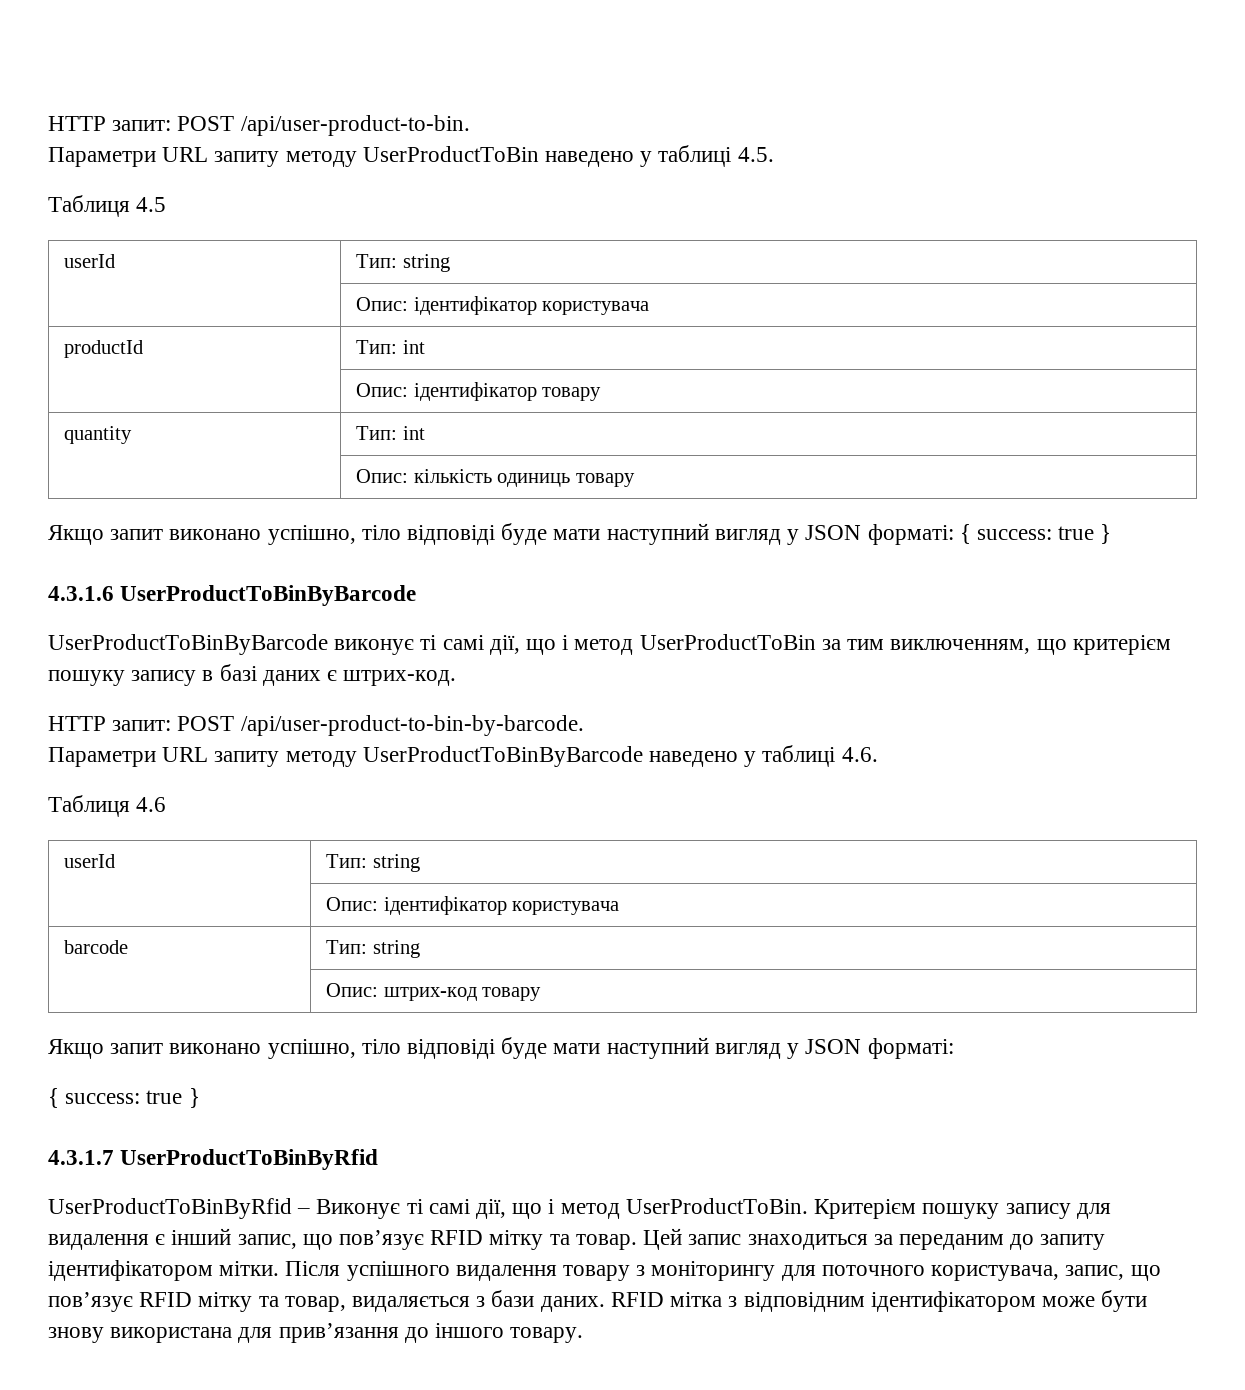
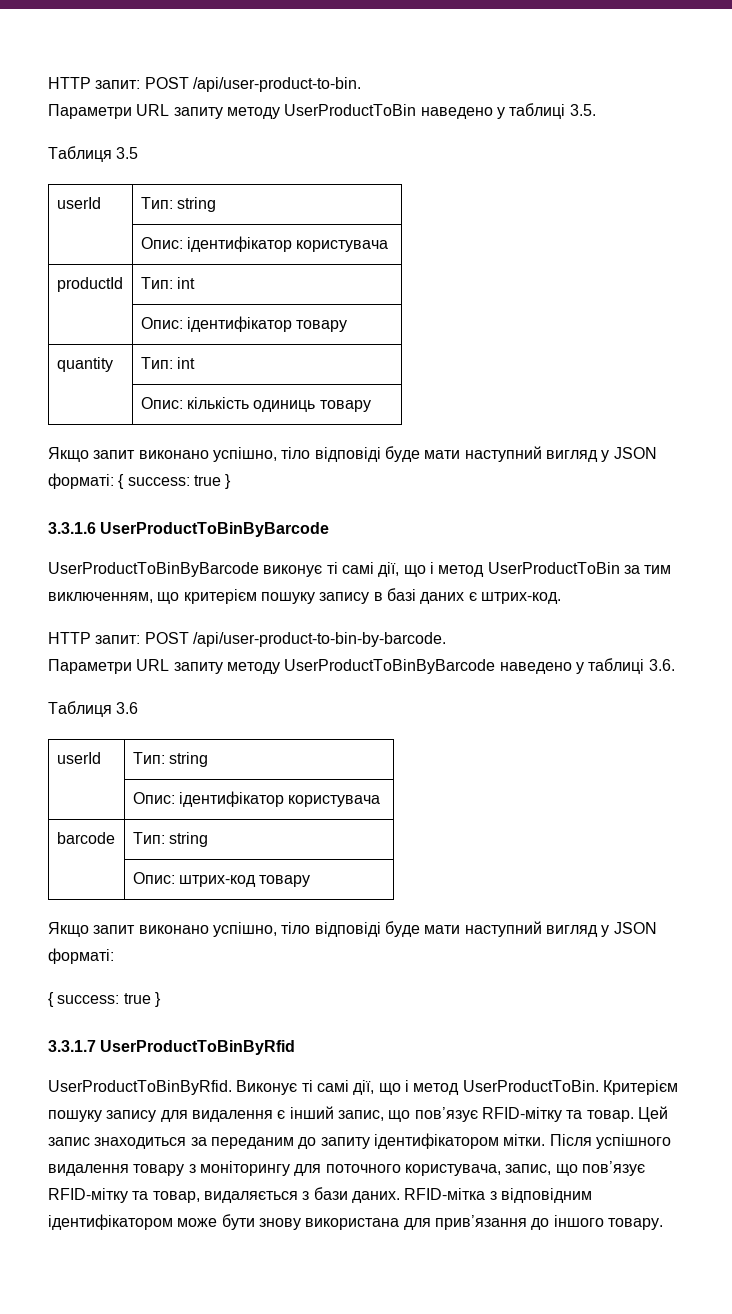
- Параметри URL запиту методу UserProductToBin наведено у таблиці 4.5.
- Таблиця 4.5
+ Параметри URL запиту методу UserProductToBin наведено у таблиці 3.5.
+ Таблиця 3.5
- 4.3.1.6 UserProductToBinByBarcode
+ 3.3.1.6 UserProductToBinByBarcode
- Параметри URL запиту методу UserProductToBinByBarcode наведено у таблиці 4.6.
- Таблиця 4.6
+ Параметри URL запиту методу UserProductToBinByBarcode наведено у таблиці 3.6.
+ Таблиця 3.6
- 4.3.1.7 UserProductToBinByRfid
+ 3.3.1.7 UserProductToBinByRfid
- UserProductToBinByRfid – Виконує ті самі дії, що і метод UserProductToBin.
+ UserProductToBinByRfid. Виконує ті самі дії, що і метод UserProductToBin.
- Критерієм пошуку запису для видалення є інший запис, що пов’язує RFID мітку та товар.
+ Критерієм пошуку запису для видалення є інший запис, що пов’язує RFID-мітку та товар.
- Після успішного видалення товару з моніторингу для поточного користувача, запис, що пов’язує RFID мітку та товар, видаляється з бази даних.
+ Після успішного видалення товару з моніторингу для поточного користувача, запис, що пов’язує RFID-мітку та товар, видаляється з бази даних.
- RFID мітка з відповідним ідентифікатором може бути знову використана для прив’язання до іншого товару.
+ RFID-мітка з відповідним ідентифікатором може бути знову використана для прив’язання до іншого товару.

